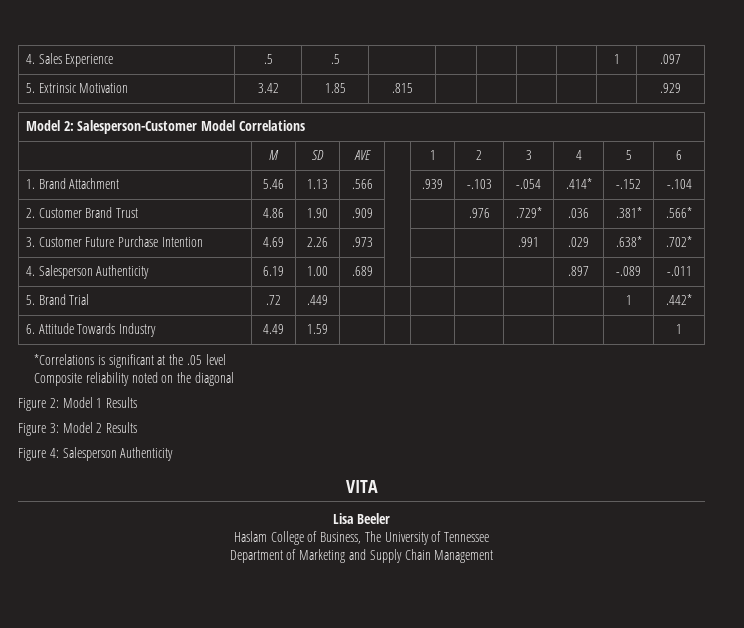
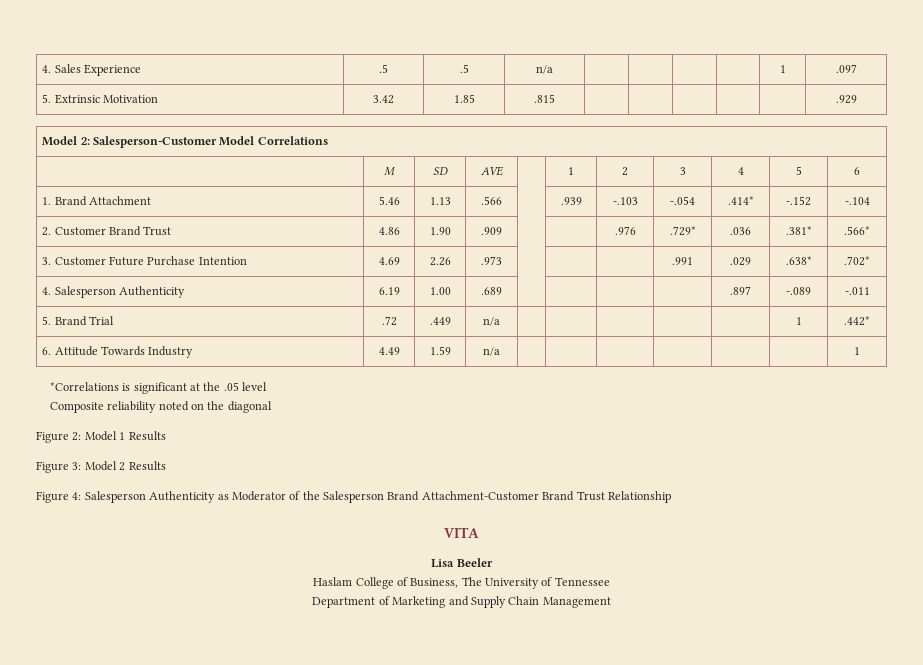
- 4. Sales Experience | .5 | .5 | | | | | | 1 | .097
+ 4. Sales Experience | .5 | .5 | n/a | | | | | 1 | .097
- 5. Brand Trial | .72 | .449 | | | | | | | 1 | .442*
+ 5. Brand Trial | .72 | .449 | n/a | | | | | | 1 | .442*
- 6. Attitude Towards Industry | 4.49 | 1.59 | | | | | | | | 1
+ 6. Attitude Towards Industry | 4.49 | 1.59 | n/a | | | | | | | 1
- Figure 4: Salesperson Authenticity
+ Figure 4: Salesperson Authenticity as Moderator of the Salesperson Brand Attachment-Customer Brand Trust Relationship

